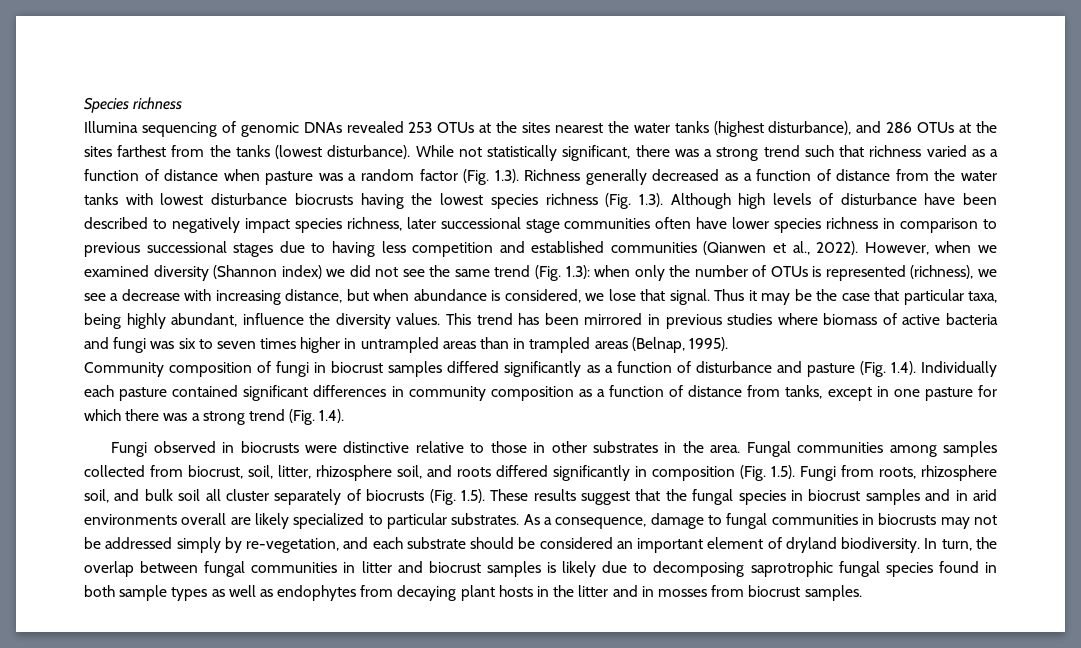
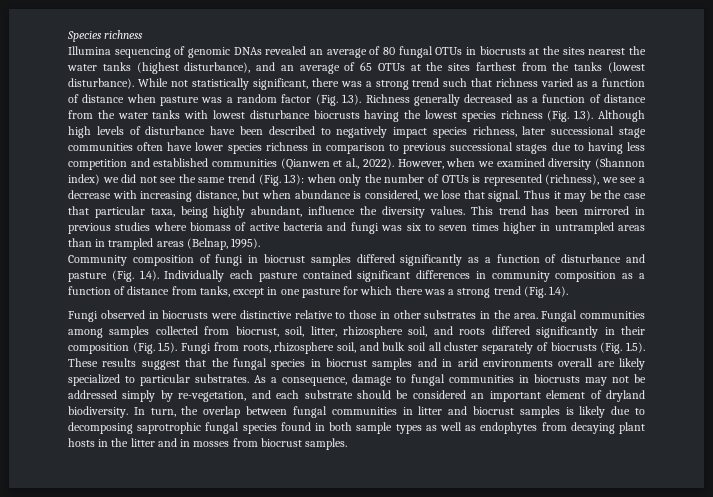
- Illumina sequencing of genomic DNAs revealed 253 OTUs at the sites nearest the water tanks (highest disturbance), and 286 OTUs at the sites farthest from the tanks (lowest disturbance).
+ Illumina sequencing of genomic DNAs revealed an average of 80 fungal OTUs in biocrusts at the sites nearest the water tanks (highest disturbance), and an average of 65 OTUs at the sites farthest from the tanks (lowest disturbance).
- Fungal communities among samples collected from biocrust, soil, litter, rhizosphere soil, and roots differed significantly in composition (Fig. 1.5). Fungi from roots, rhizosphere soil, and bulk soil all cluster separately of biocrusts (Fig. 1.5). These results suggest that the fungal species in biocrust samples and in arid environments overall are likely specialized to particular substrates.
+ Fungal communities among samples collected from biocrust, soil, litter, rhizosphere soil, and roots differed significantly in their composition (Fig. 1.5). Fungi from roots, rhizosphere soil, and bulk soil all cluster separately of biocrusts (Fig. 1.5). These results suggest that the fungal species in biocrust samples and in arid environments overall are likely specialized to particular substrates.

